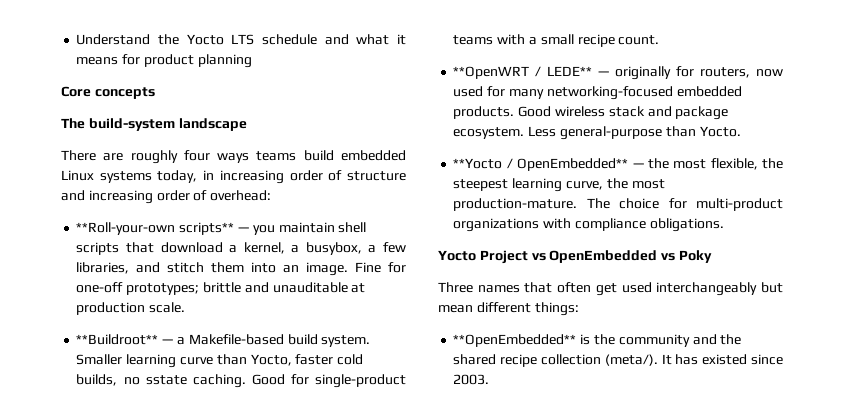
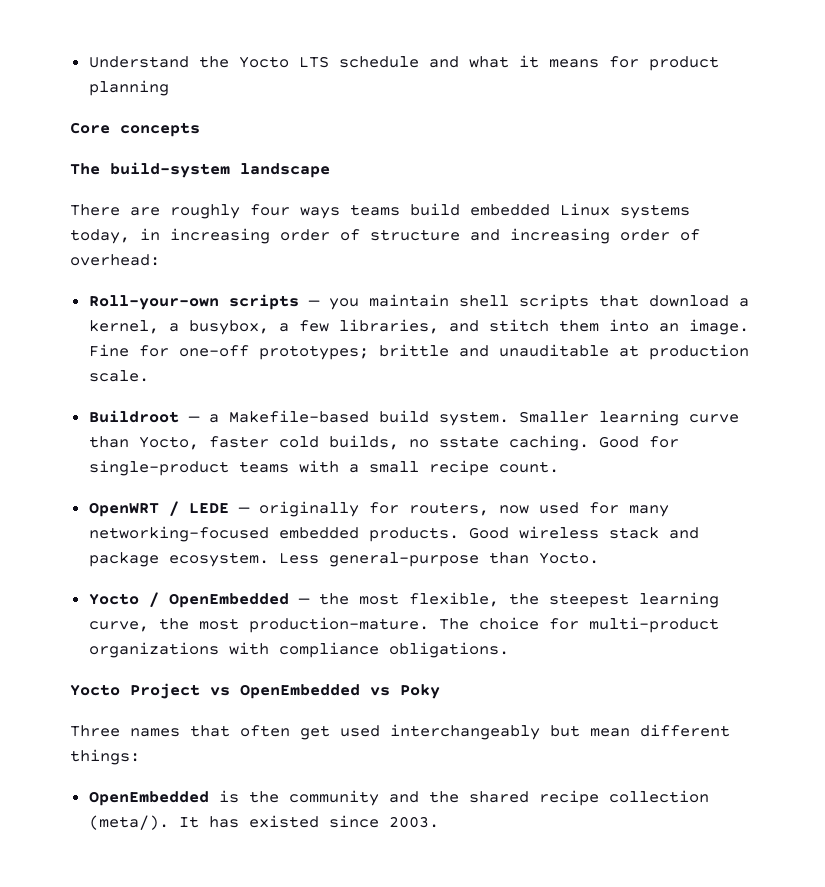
- **Roll-your-own scripts** — you maintain shell scripts that download a kernel, a busybox, a few libraries, and stitch them into an image.
+ Roll-your-own scripts — you maintain shell scripts that download a kernel, a busybox, a few libraries, and stitch them into an image.
- **Buildroot** — a Makefile-based build system.
+ Buildroot — a Makefile-based build system.
- **OpenWRT / LEDE** — originally for routers, now used for many networking-focused embedded products.
+ OpenWRT / LEDE — originally for routers, now used for many networking-focused embedded products.
- **Yocto / OpenEmbedded** — the most flexible, the steepest learning curve, the most production-mature.
+ Yocto / OpenEmbedded — the most flexible, the steepest learning curve, the most production-mature.
- **OpenEmbedded** is the community and the shared recipe collection (meta/).
+ OpenEmbedded is the community and the shared recipe collection (meta/).

